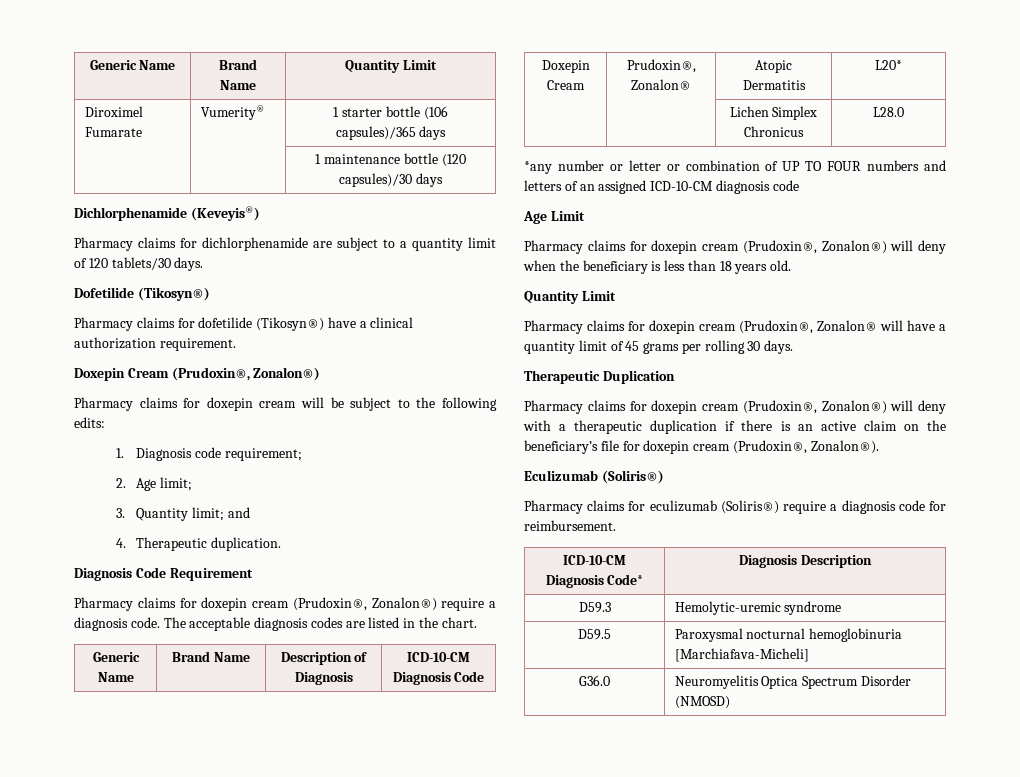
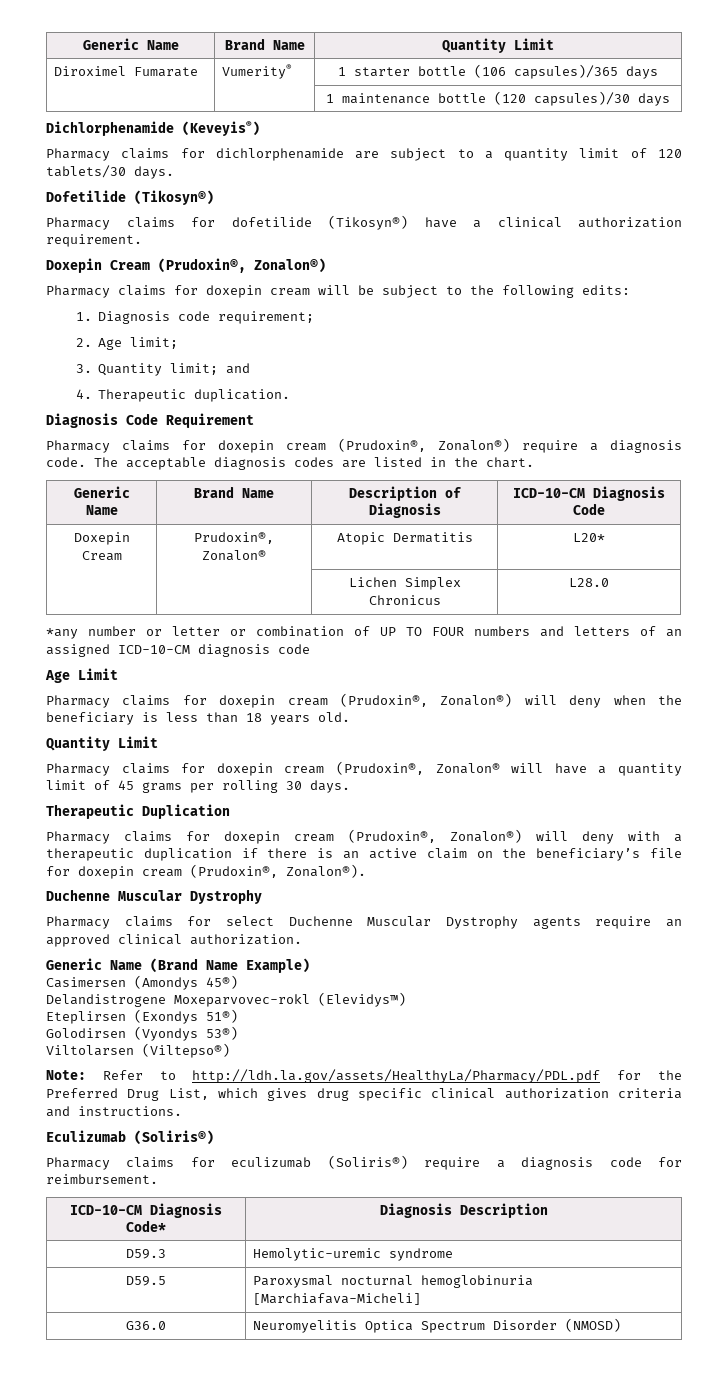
  Pharmacy claims for doxepin cream (Prudoxin®, Zonalon®) will deny with a therapeutic duplication if there is an active claim on the beneficiary’s file for doxepin cream (Prudoxin®, Zonalon®).
+ Duchenne Muscular Dystrophy
+ Pharmacy claims for select Duchenne Muscular Dystrophy agents require an approved clinical authorization.
+ Generic Name (Brand Name Example)
+ Casimersen (Amondys 45®)
+ Delandistrogene Moxeparvovec-rokl (Elevidys™)
+ Eteplirsen (Exondys 51®)
+ Golodirsen (Vyondys 53®)
+ Viltolarsen (Viltepso®)
+ Note: Refer to http://ldh.la.gov/assets/HealthyLa/Pharmacy/PDL.pdf for the Preferred Drug List, which gives drug specific clinical authorization criteria and instructions.

